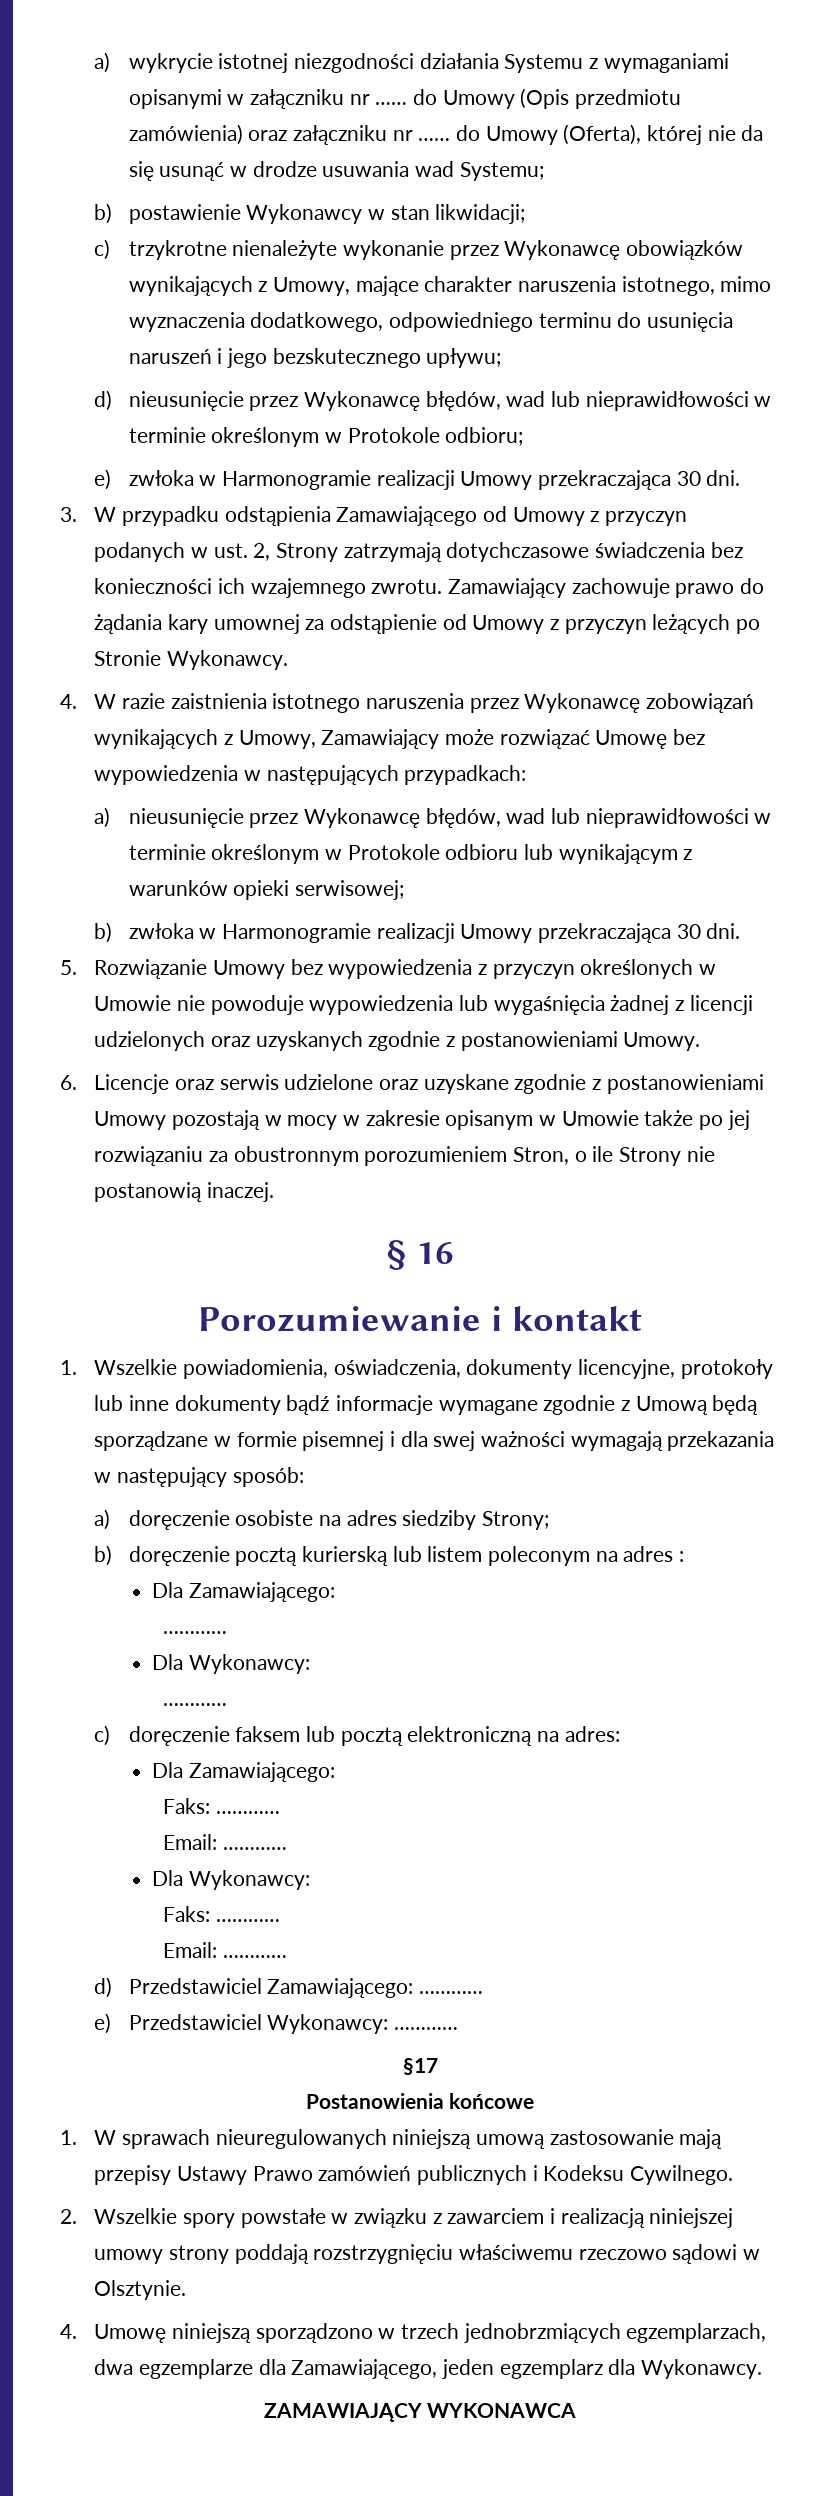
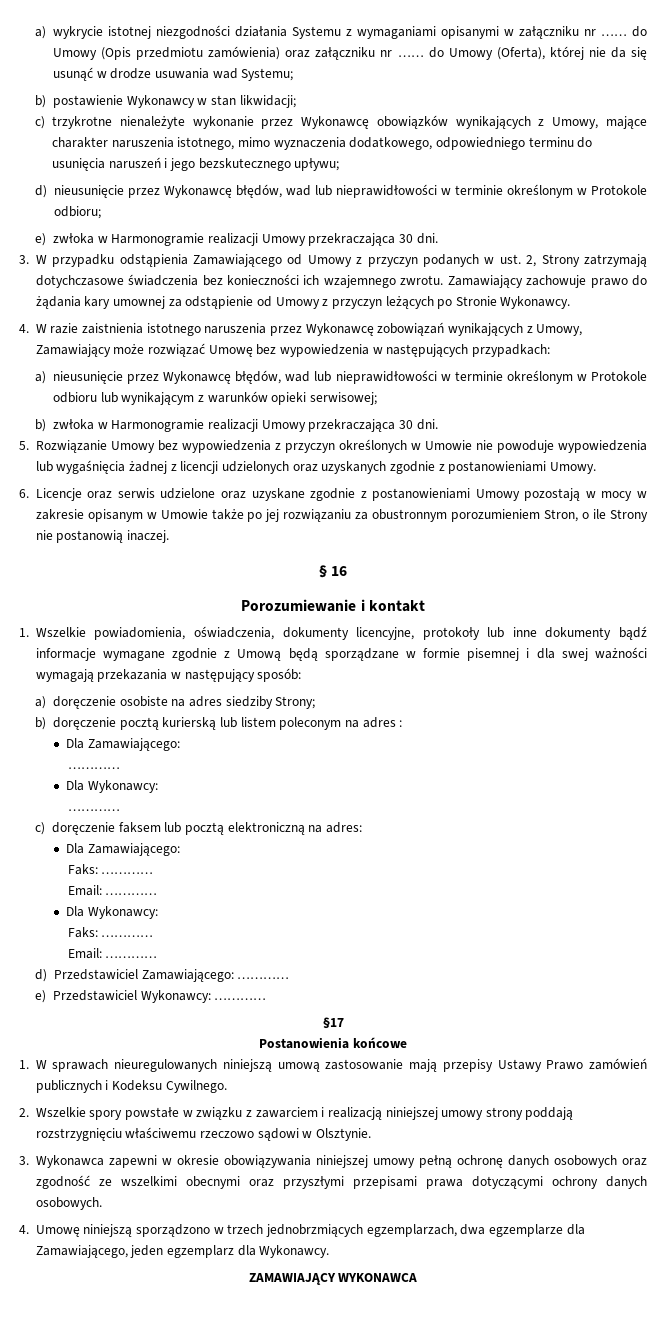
+ 3. Wykonawca zapewni w okresie obowiązywania niniejszej umowy pełną ochronę danych osobowych oraz zgodność ze wszelkimi obecnymi oraz przyszłymi przepisami prawa dotyczącymi ochrony danych osobowych.

